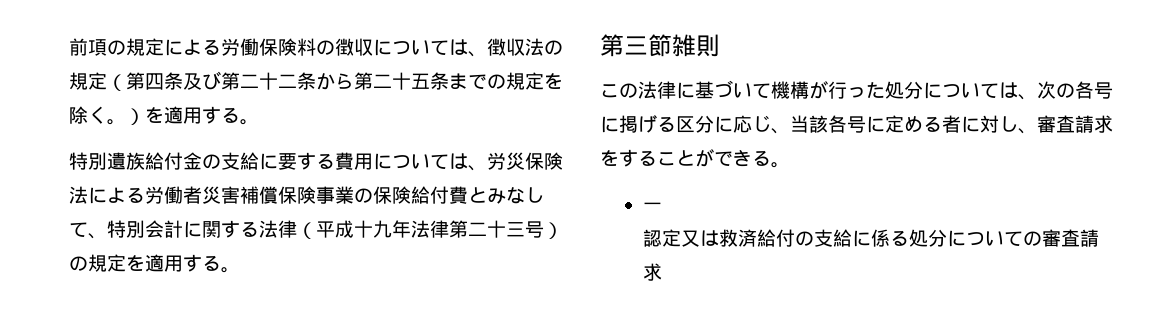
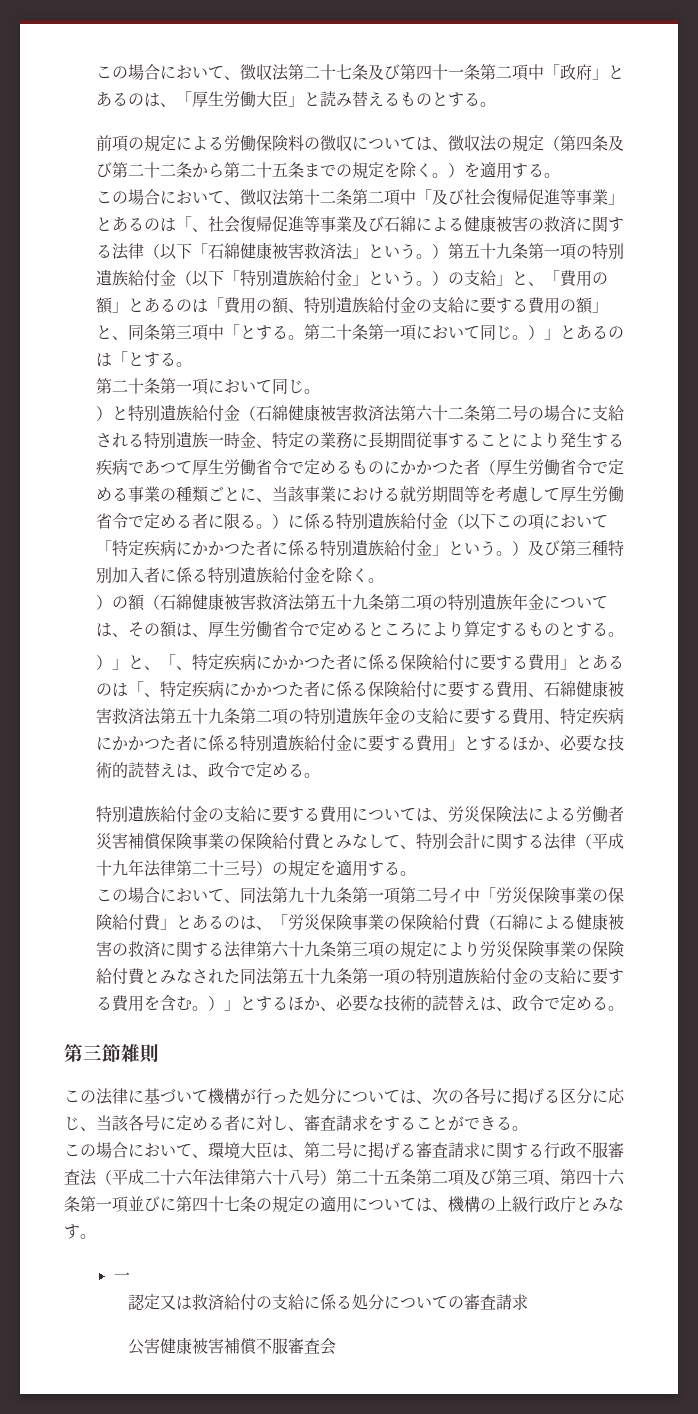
+ この場合において、徴収法第二十七条及び第四十一条第二項中「政府」とあるのは、「厚生労働大臣」と読み替えるものとする。
+ この場合において、徴収法第十二条第二項中「及び社会復帰促進等事業」とあるのは「、社会復帰促進等事業及び石綿による健康被害の救済に関する法律（以下「石綿健康被害救済法」という。）第五十九条第一項の特別遺族給付金（以下「特別遺族給付金」という。）の支給」と、「費用の額」とあるのは「費用の額、特別遺族給付金の支給に要する費用の額」と、同条第三項中「とする。第二十条第一項において同じ。）」とあるのは「とする。
+ 第二十条第一項において同じ。
+ ）と特別遺族給付金（石綿健康被害救済法第六十二条第二号の場合に支給される特別遺族一時金、特定の業務に長期間従事することにより発生する疾病であつて厚生労働省令で定めるものにかかつた者（厚生労働省令で定める事業の種類ごとに、当該事業における就労期間等を考慮して厚生労働省令で定める者に限る。）に係る特別遺族給付金（以下この項において「特定疾病にかかつた者に係る特別遺族給付金」という。）及び第三種特別加入者に係る特別遺族給付金を除く。
+ ）の額（石綿健康被害救済法第五十九条第二項の特別遺族年金については、その額は、厚生労働省令で定めるところにより算定するものとする。
+ ）」と、「、特定疾病にかかつた者に係る保険給付に要する費用」とあるのは「、特定疾病にかかつた者に係る保険給付に要する費用、石綿健康被害救済法第五十九条第二項の特別遺族年金の支給に要する費用、特定疾病にかかつた者に係る特別遺族給付金に要する費用」とするほか、必要な技術的読替えは、政令で定める。
+ この場合において、同法第九十九条第一項第二号イ中「労災保険事業の保険給付費」とあるのは、「労災保険事業の保険給付費（石綿による健康被害の救済に関する法律第六十九条第三項の規定により労災保険事業の保険給付費とみなされた同法第五十九条第一項の特別遺族給付金の支給に要する費用を含む。）」とするほか、必要な技術的読替えは、政令で定める。
+ この場合において、環境大臣は、第二号に掲げる審査請求に関する行政不服審査法（平成二十六年法律第六十八号）第二十五条第二項及び第三項、第四十六条第一項並びに第四十七条の規定の適用については、機構の上級行政庁とみなす。
+ 公害健康被害補償不服審査会

